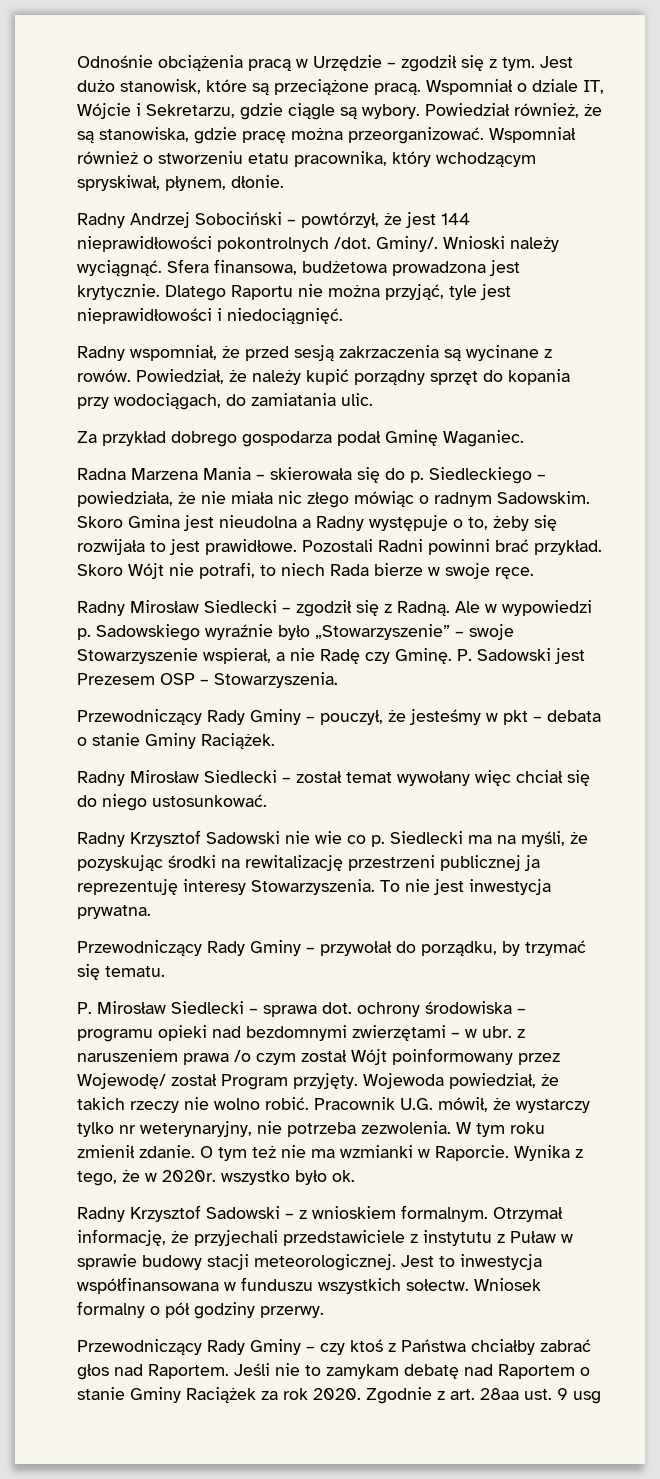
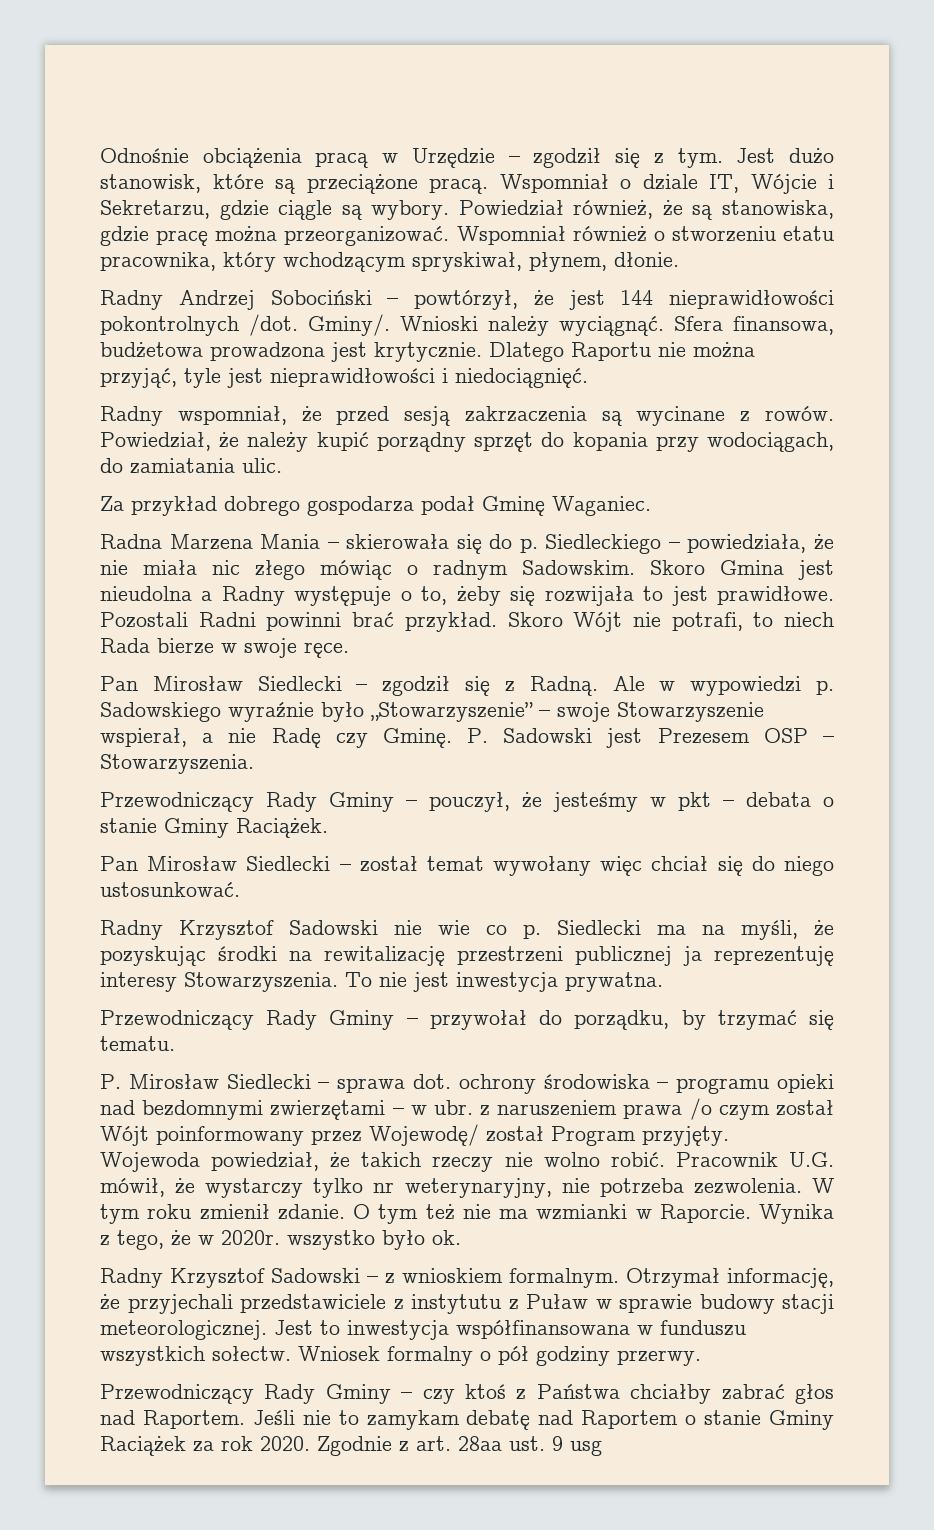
- Radny Mirosław Siedlecki – zgodził się z Radną.
+ Pan Mirosław Siedlecki – zgodził się z Radną.
- Radny Mirosław Siedlecki – został temat wywołany więc chciał się do niego ustosunkować.
+ Pan Mirosław Siedlecki – został temat wywołany więc chciał się do niego ustosunkować.

